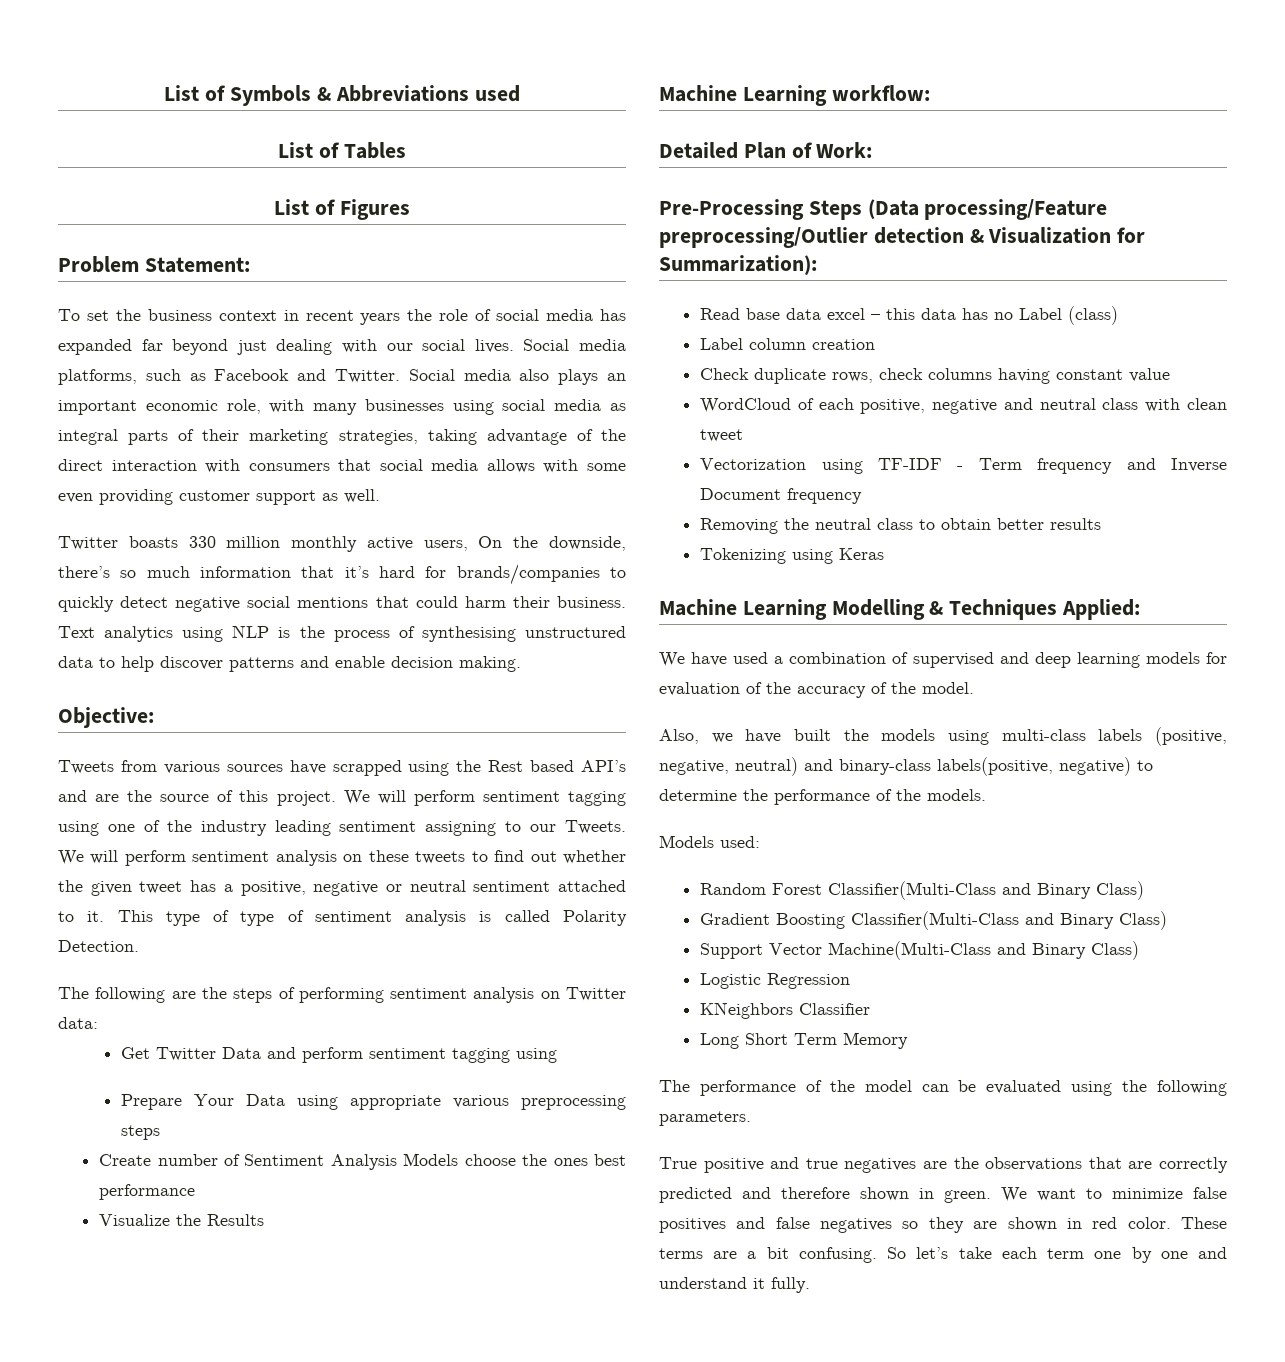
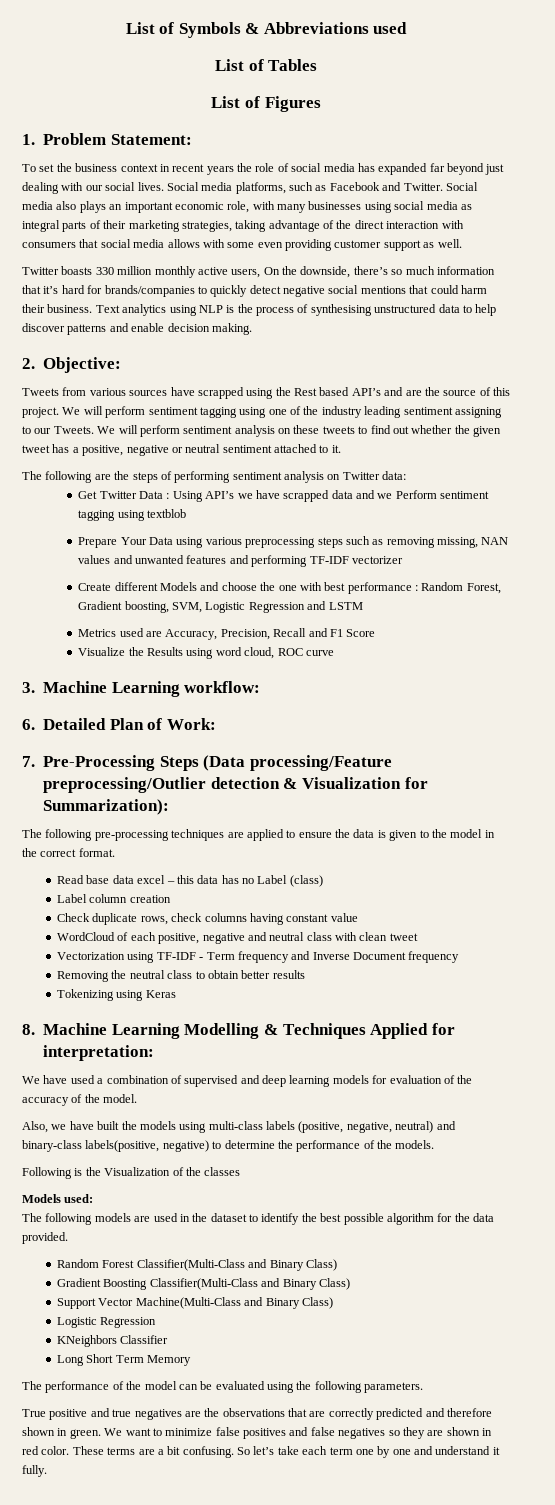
- Problem Statement:
+ 1. Problem Statement:
- Objective:
+ 2. Objective:
- This type of type of sentiment analysis is called Polarity Detection.
- Get Twitter Data and perform sentiment tagging using
+ Get Twitter Data : Using API’s we have scrapped data and we Perform sentiment tagging using textblob
- Prepare Your Data using appropriate various preprocessing steps
- Create number of Sentiment Analysis Models choose the ones best performance
- Visualize the Results
- Machine Learning workflow:
+ Prepare Your Data using various preprocessing steps such as removing missing, NAN values and unwanted features and performing TF-IDF vectorizer
+ Create different Models and choose the one with best performance : Random Forest, Gradient boosting, SVM, Logistic Regression and LSTM
+ Metrics used are Accuracy, Precision, Recall and F1 Score
+ Visualize the Results using word cloud, ROC curve
+ 3. Machine Learning workflow:
- Detailed Plan of Work:
+ 6. Detailed Plan of Work:
- Pre-Processing Steps (Data processing/Feature preprocessing/Outlier detection & Visualization for Summarization):
+ 7. Pre-Processing Steps (Data processing/Feature preprocessing/Outlier detection & Visualization for Summarization):
+ The following pre-processing techniques are applied to ensure the data is given to the model in the correct format.
- Machine Learning Modelling & Techniques Applied:
+ 8. Machine Learning Modelling & Techniques Applied for interpretation:
+ Following is the Visualization of the classes
  Models used:
+ The following models are used in the dataset to identify the best possible algorithm for the data provided.

